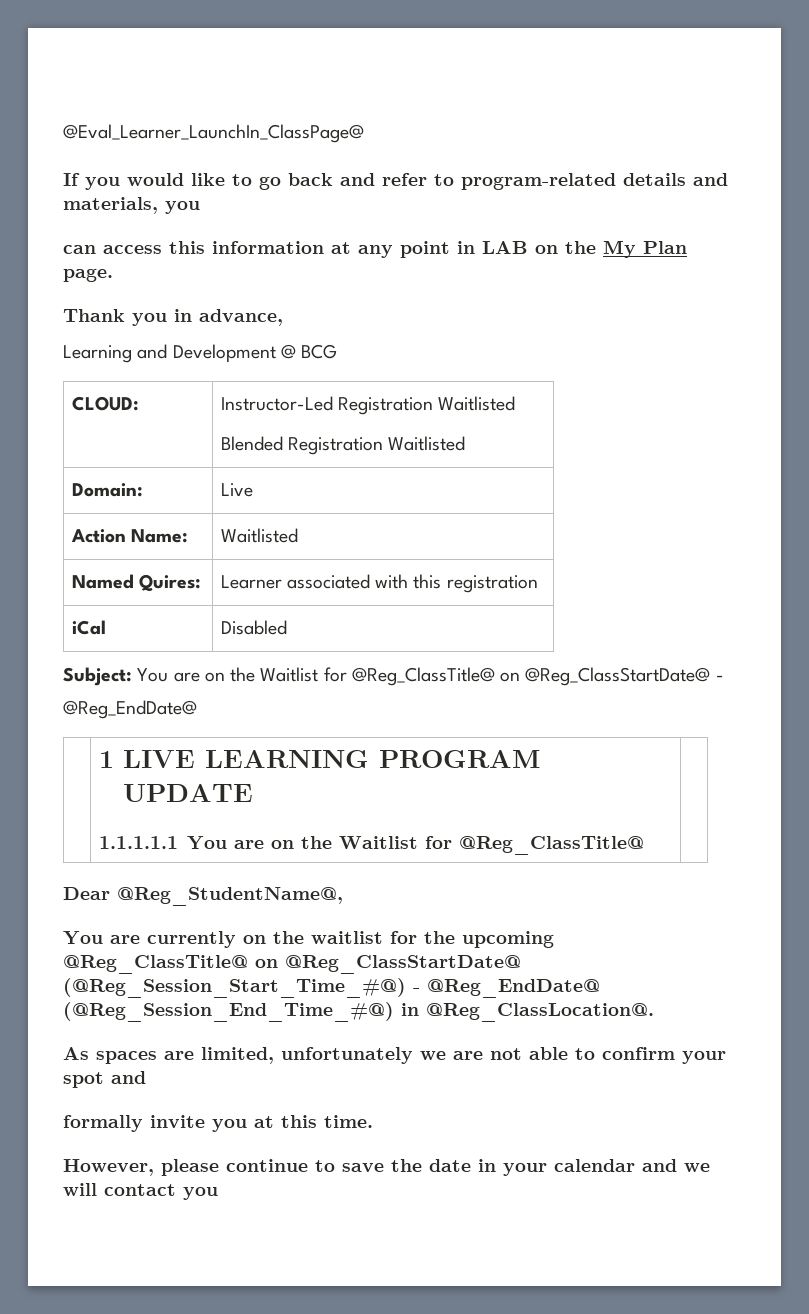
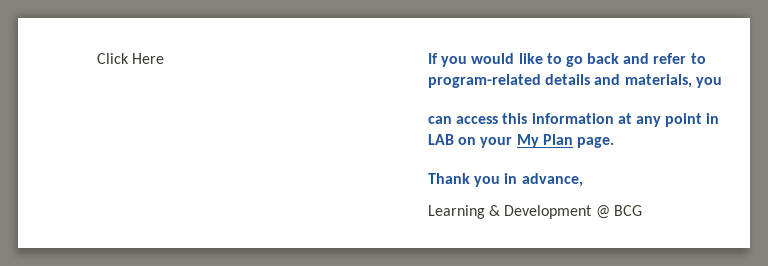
- @Eval_Learner_LaunchIn_ClassPage@
+ Click Here
- can access this information at any point in LAB on the My Plan page.
+ can access this information at any point in LAB on your My Plan page.
- Learning and Development @ BCG
+ Learning & Development @ BCG
- CLOUD: | Instructor-Led Registration Waitlisted
- Blended Registration Waitlisted
- Domain: | Live
- Action Name: | Waitlisted
- Named Quires: | Learner associated with this registration
- iCal | Disabled
- Subject: You are on the Waitlist for @Reg_ClassTitle@ on @Reg_ClassStartDate@ - @Reg_EndDate@
- | 1 LIVE LEARNING PROGRAM UPDATE
- 1.1.1.1.1 You are on the Waitlist for @Reg_ClassTitle@ |
- Dear @Reg_StudentName@,
- You are currently on the waitlist for the upcoming @Reg_ClassTitle@ on @Reg_ClassStartDate@ (@Reg_Session_Start_Time_#@) - @Reg_EndDate@ (@Reg_Session_End_Time_#@) in @Reg_ClassLocation@.
- As spaces are limited, unfortunately we are not able to confirm your spot and
- formally invite you at this time.
- However, please continue to save the date in your calendar and we will contact you

